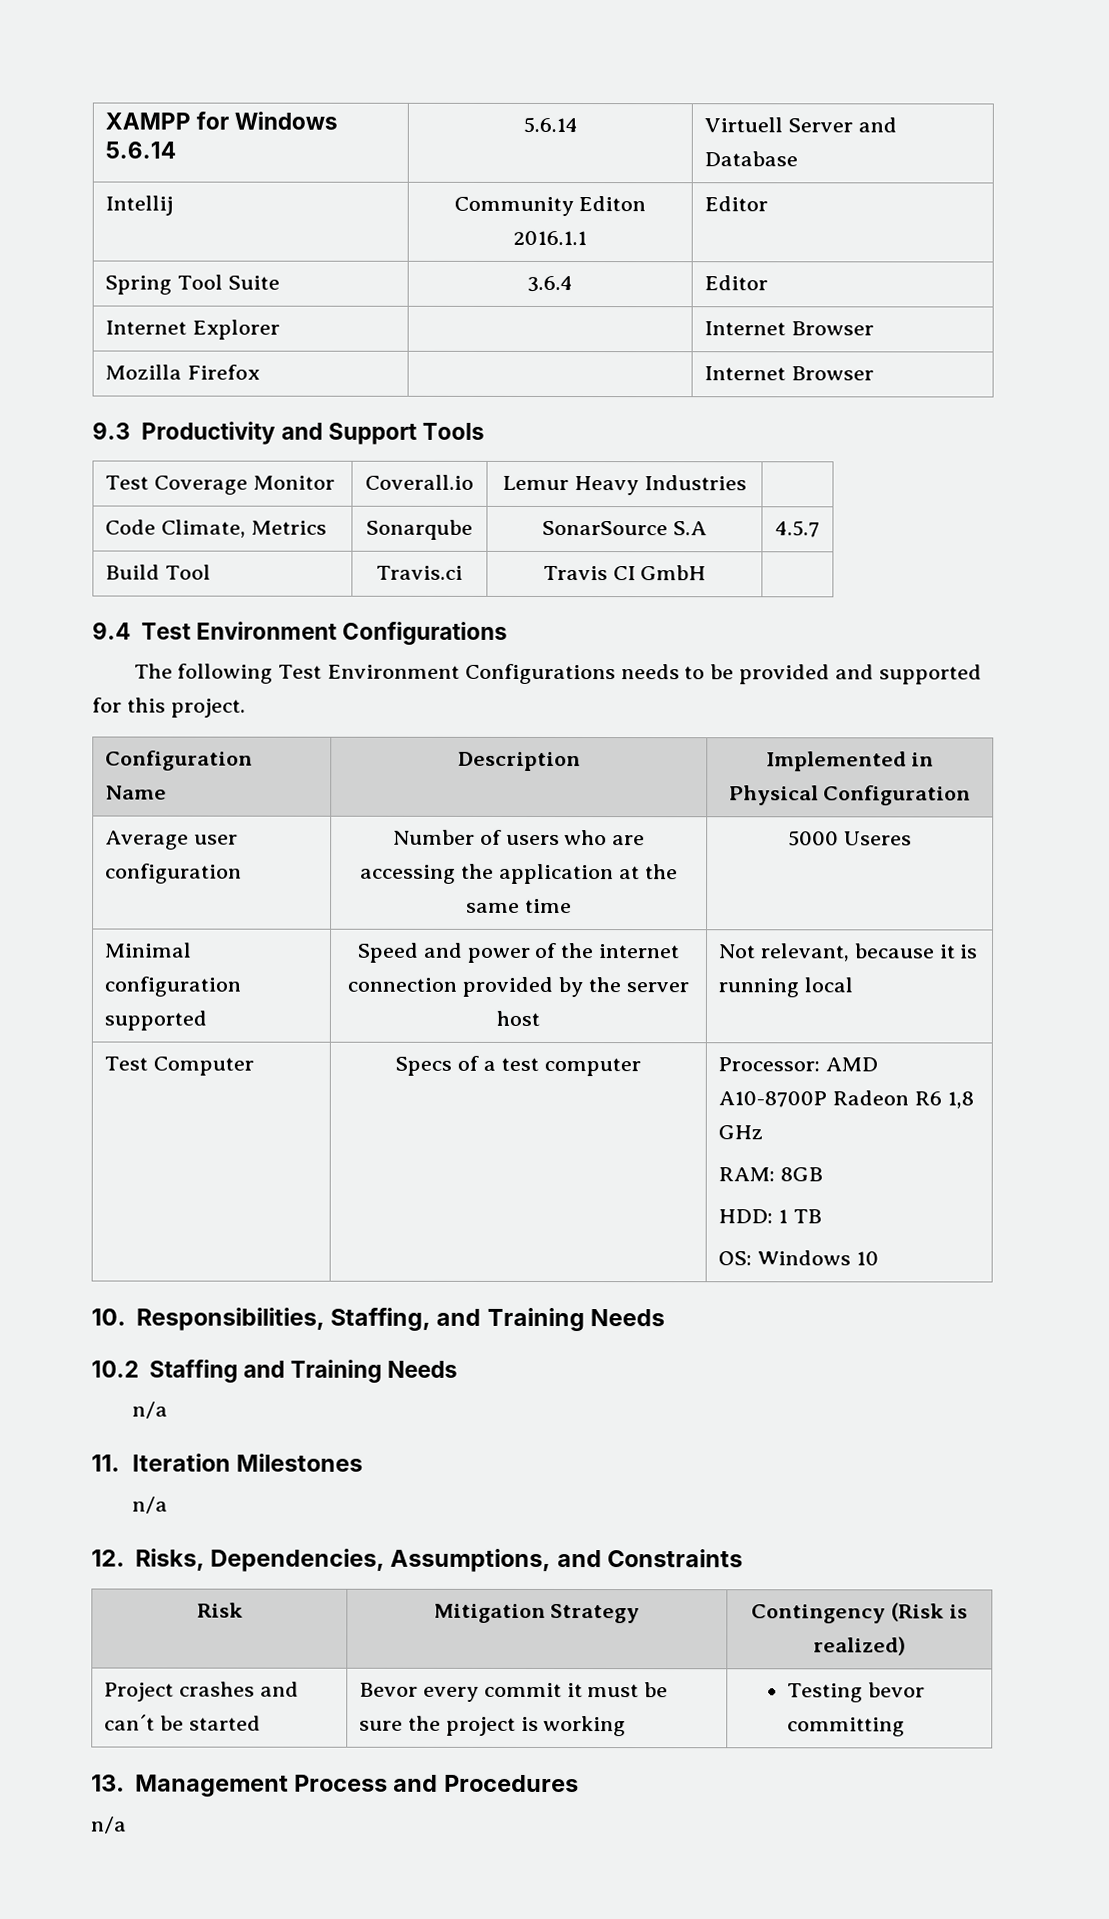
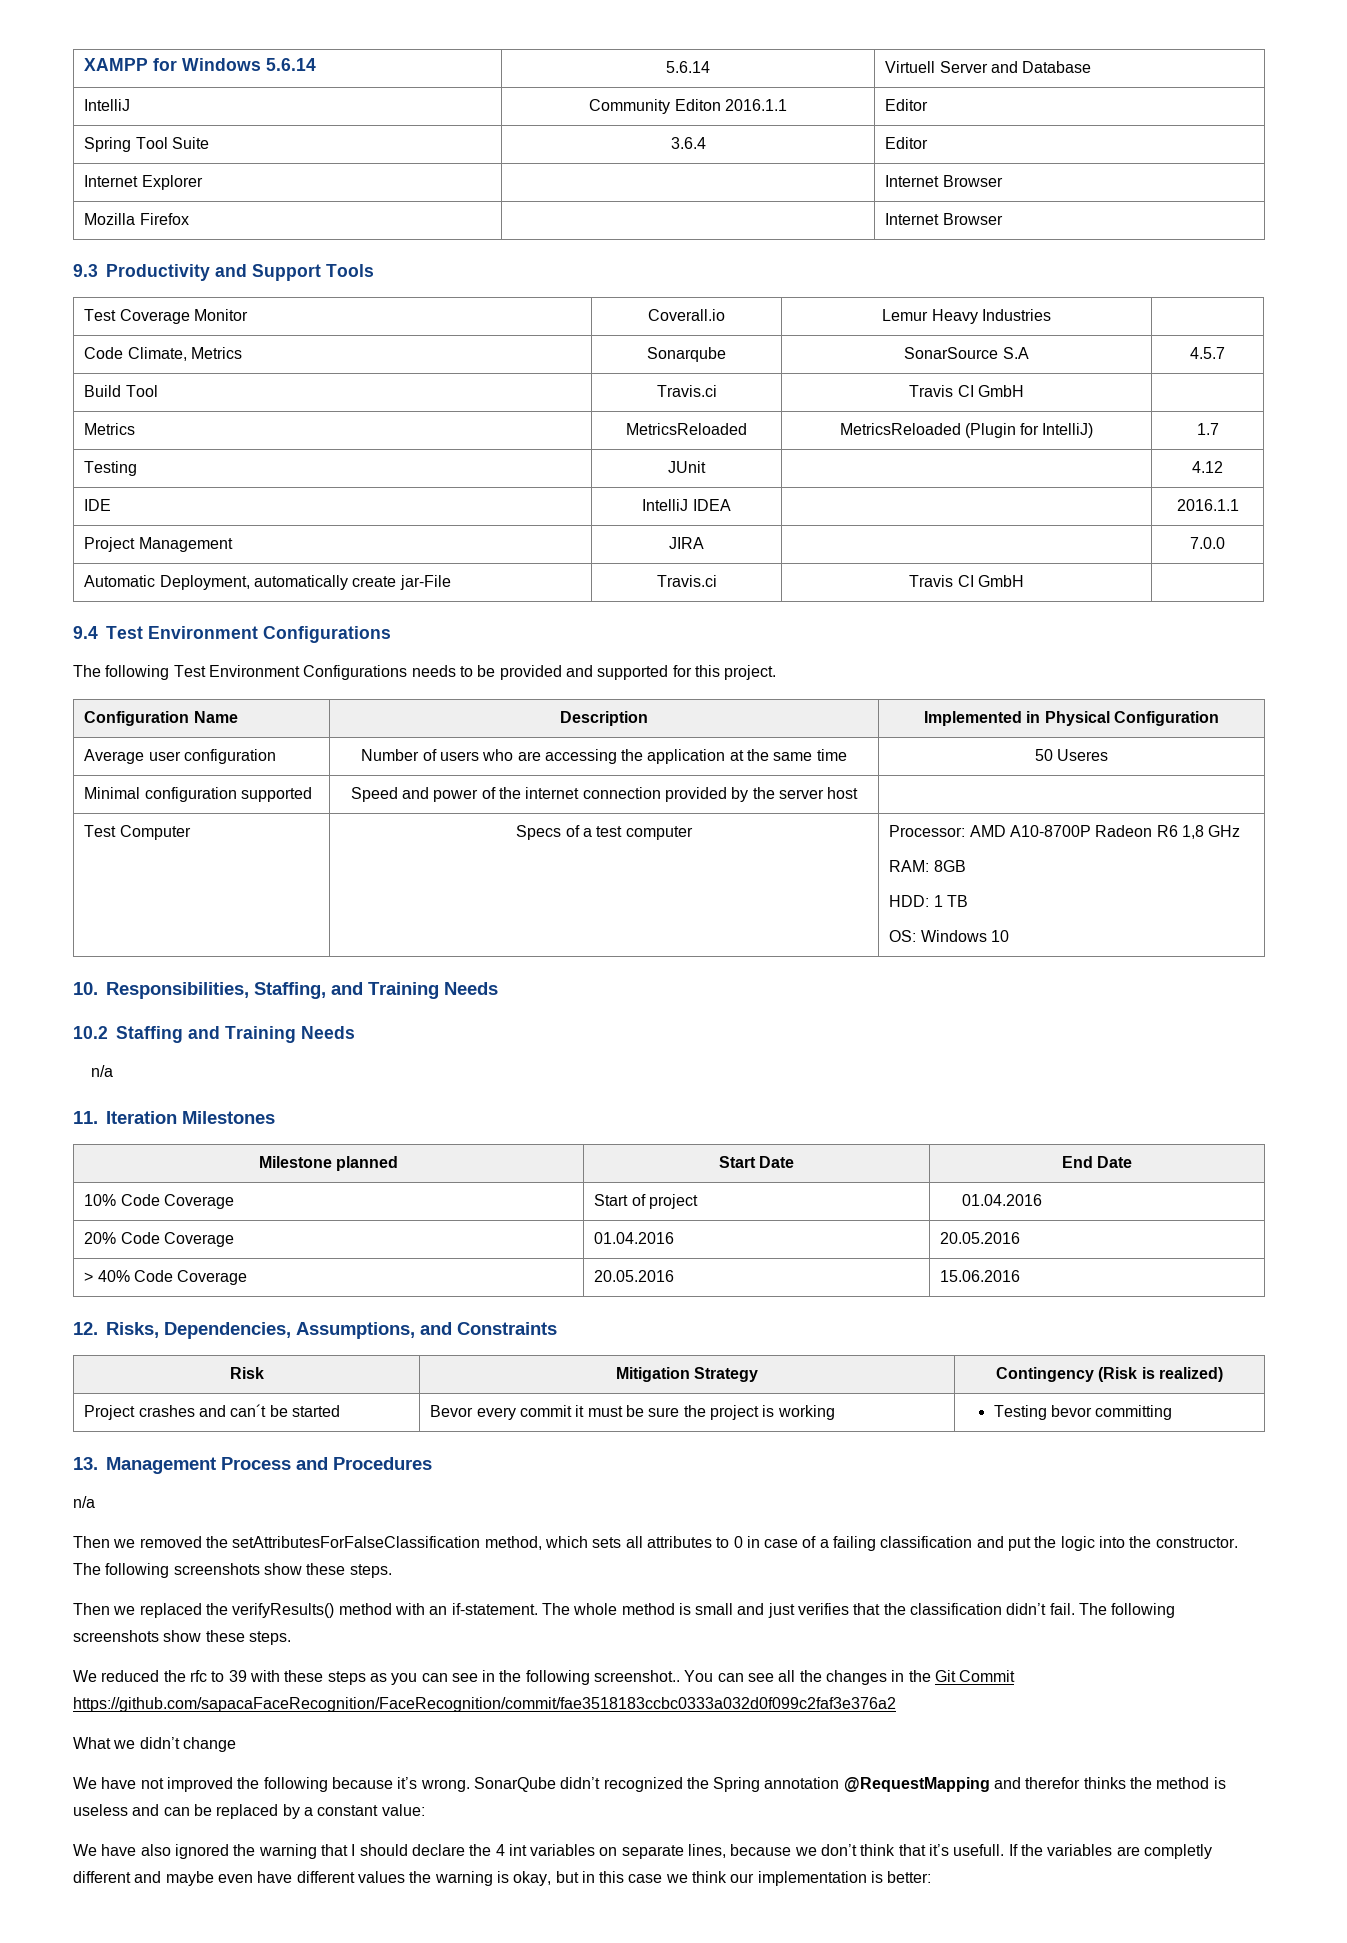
- Intellij | Community Editon 2016.1.1 | Editor
+ IntelliJ | Community Editon 2016.1.1 | Editor
+ Metrics | MetricsReloaded | MetricsReloaded (Plugin for IntelliJ) | 1.7
+ Testing | JUnit | | 4.12
+ IDE | IntelliJ IDEA | | 2016.1.1
+ Project Management | JIRA | | 7.0.0
+ Automatic Deployment, automatically create jar-File | Travis.ci | Travis CI GmbH |
- Average user configuration | Number of users who are accessing the application at the same time | 5000 Useres
+ Average user configuration | Number of users who are accessing the application at the same time | 50 Useres
- Minimal configuration supported | Speed and power of the internet connection provided by the server host | Not relevant, because it is running local
+ Minimal configuration supported | Speed and power of the internet connection provided by the server host |
  11. Iteration Milestones
- n/a
+ Milestone planned | Start Date | End Date
+ 10% Code Coverage | Start of project | 01.04.2016
+ 20% Code Coverage | 01.04.2016 | 20.05.2016
+ > 40% Code Coverage | 20.05.2016 | 15.06.2016
+ Then we removed the setAttributesForFalseClassification method, which sets all attributes to 0 in case of a failing classification and put the logic into the constructor. The following screenshots show these steps.
+ Then we replaced the verifyResults() method with an if-statement. The whole method is small and just verifies that the classification didn’t fail. The following screenshots show these steps.
+ We reduced the rfc to 39 with these steps as you can see in the following screenshot.. You can see all the changes in the Git Commit https://github.com/sapacaFaceRecognition/FaceRecognition/commit/fae3518183ccbc0333a032d0f099c2faf3e376a2
+ What we didn’t change
+ We have not improved the following because it’s wrong. SonarQube didn’t recognized the Spring annotation @RequestMapping and therefor thinks the method is useless and can be replaced by a constant value:
+ We have also ignored the warning that I should declare the 4 int variables on separate lines, because we don’t think that it’s usefull. If the variables are completly different and maybe even have different values the warning is okay, but in this case we think our implementation is better:

